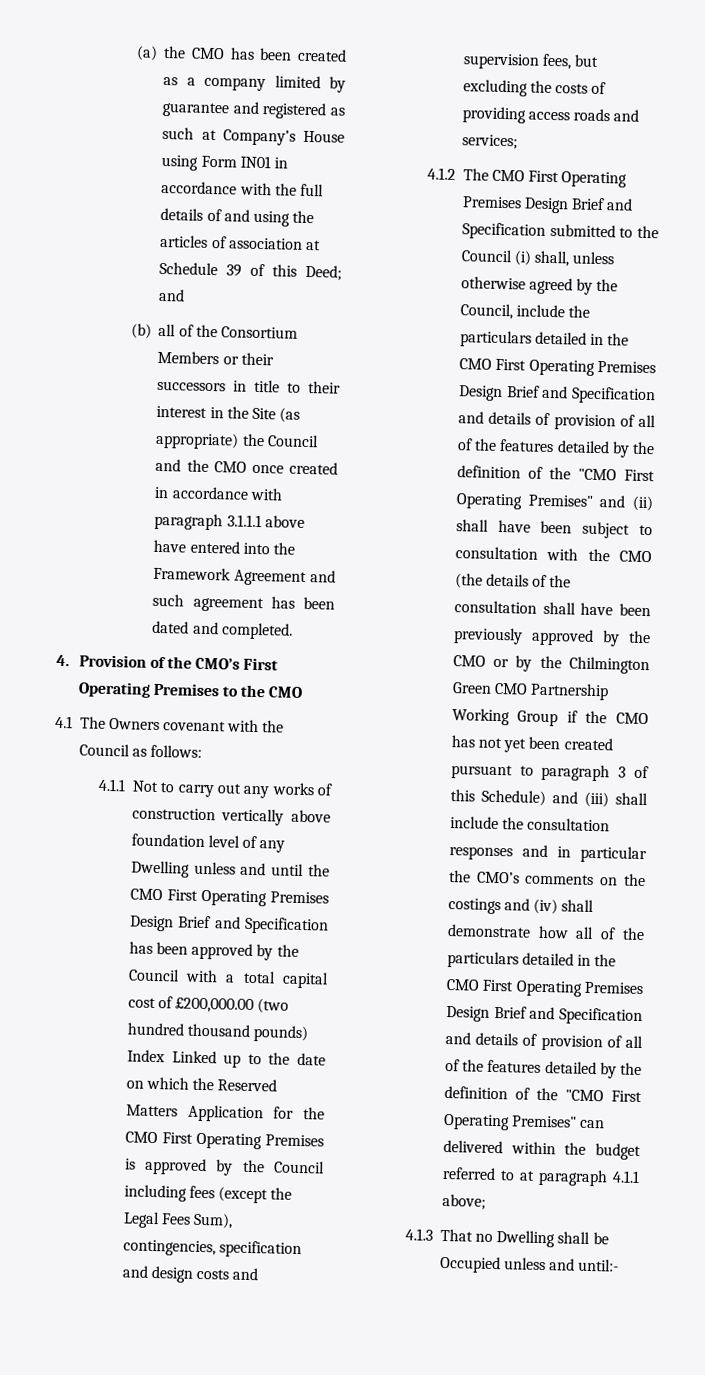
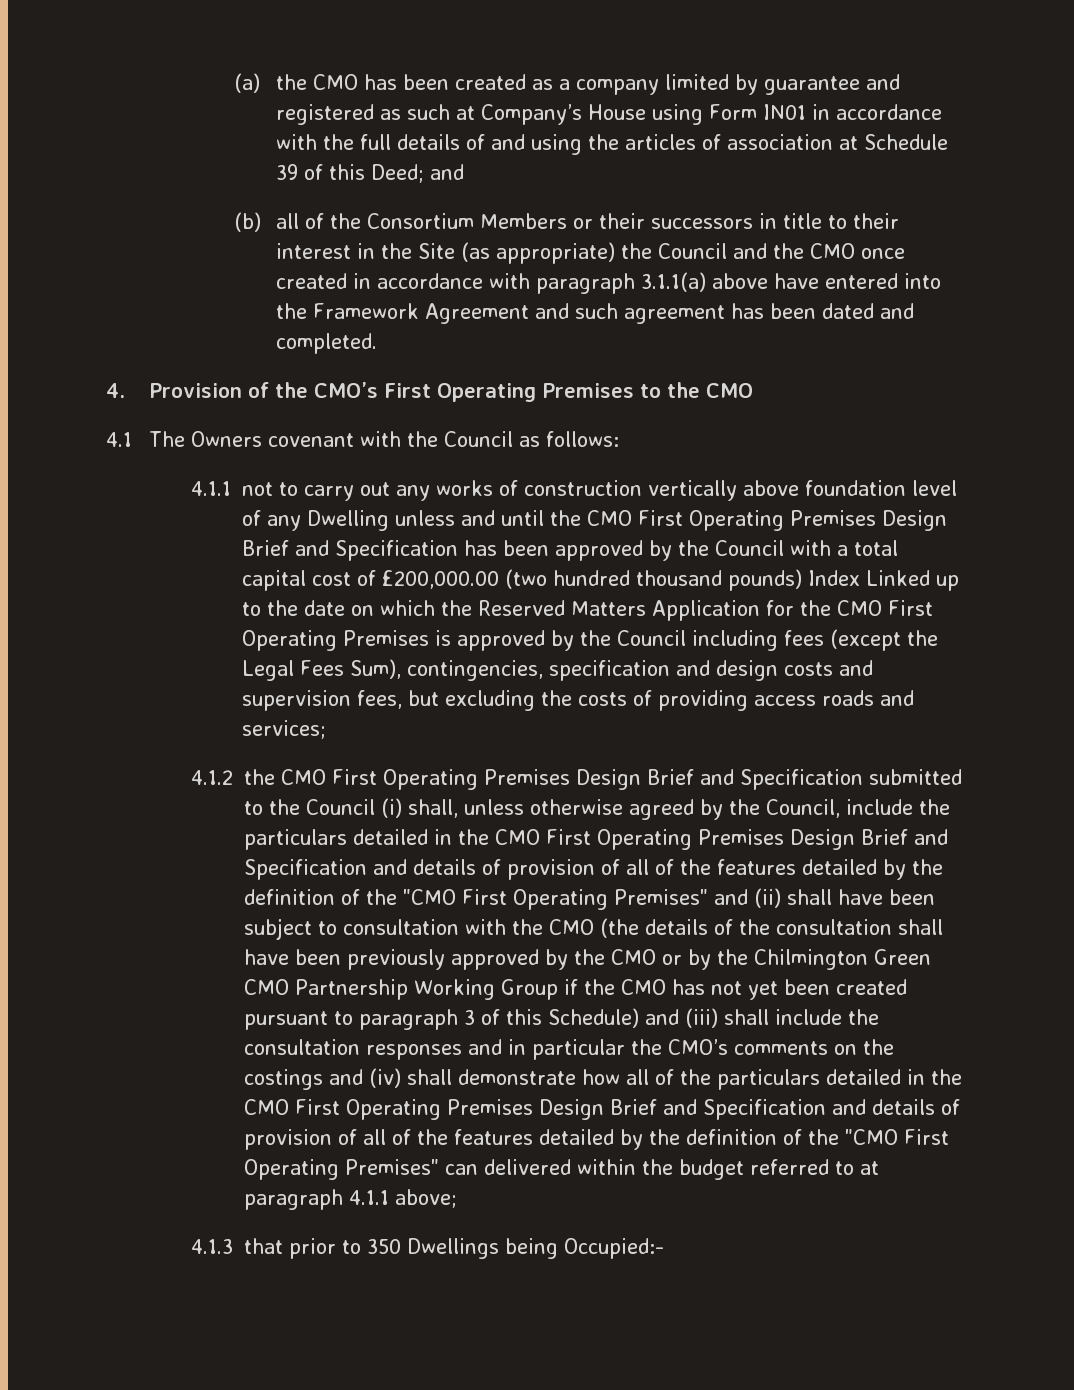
- (b) all of the Consortium Members or their successors in title to their interest in the Site (as appropriate) the Council and the CMO once created in accordance with paragraph 3.1.1.1 above have entered into the Framework Agreement and such agreement has been dated and completed.
+ (b) all of the Consortium Members or their successors in title to their interest in the Site (as appropriate) the Council and the CMO once created in accordance with paragraph 3.1.1(a) above have entered into the Framework Agreement and such agreement has been dated and completed.
- 4.1.1 Not to carry out any works of construction vertically above foundation level of any Dwelling unless and until the CMO First Operating Premises Design Brief and Specification has been approved by the Council with a total capital cost of £200,000.00 (two hundred thousand pounds) Index Linked up to the date on which the Reserved Matters Application for the CMO First Operating Premises is approved by the Council including fees (except the Legal Fees Sum), contingencies, specification and design costs and supervision fees, but excluding the costs of providing access roads and services;
+ 4.1.1 not to carry out any works of construction vertically above foundation level of any Dwelling unless and until the CMO First Operating Premises Design Brief and Specification has been approved by the Council with a total capital cost of £200,000.00 (two hundred thousand pounds) Index Linked up to the date on which the Reserved Matters Application for the CMO First Operating Premises is approved by the Council including fees (except the Legal Fees Sum), contingencies, specification and design costs and supervision fees, but excluding the costs of providing access roads and services;
- 4.1.2 The CMO First Operating Premises Design Brief and Specification submitted to the Council (i) shall, unless otherwise agreed by the Council, include the particulars detailed in the CMO First Operating Premises Design Brief and Specification and details of provision of all of the features detailed by the definition of the "CMO First Operating Premises" and (ii) shall have been subject to consultation with the CMO (the details of the consultation shall have been previously approved by the CMO or by the Chilmington Green CMO Partnership Working Group if the CMO has not yet been created pursuant to paragraph 3 of this Schedule) and (iii) shall include the consultation responses and in particular the CMO’s comments on the costings and (iv) shall demonstrate how all of the particulars detailed in the CMO First Operating Premises Design Brief and Specification and details of provision of all of the features detailed by the definition of the "CMO First Operating Premises" can delivered within the budget referred to at paragraph 4.1.1 above;
+ 4.1.2 the CMO First Operating Premises Design Brief and Specification submitted to the Council (i) shall, unless otherwise agreed by the Council, include the particulars detailed in the CMO First Operating Premises Design Brief and Specification and details of provision of all of the features detailed by the definition of the "CMO First Operating Premises" and (ii) shall have been subject to consultation with the CMO (the details of the consultation shall have been previously approved by the CMO or by the Chilmington Green CMO Partnership Working Group if the CMO has not yet been created pursuant to paragraph 3 of this Schedule) and (iii) shall include the consultation responses and in particular the CMO’s comments on the costings and (iv) shall demonstrate how all of the particulars detailed in the CMO First Operating Premises Design Brief and Specification and details of provision of all of the features detailed by the definition of the "CMO First Operating Premises" can delivered within the budget referred to at paragraph 4.1.1 above;
- 4.1.3 That no Dwelling shall be Occupied unless and until:-
+ 4.1.3 that prior to 350 Dwellings being Occupied:-

